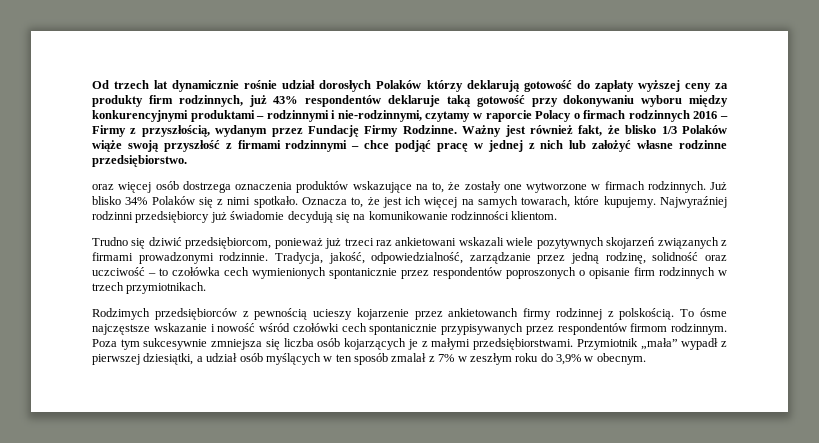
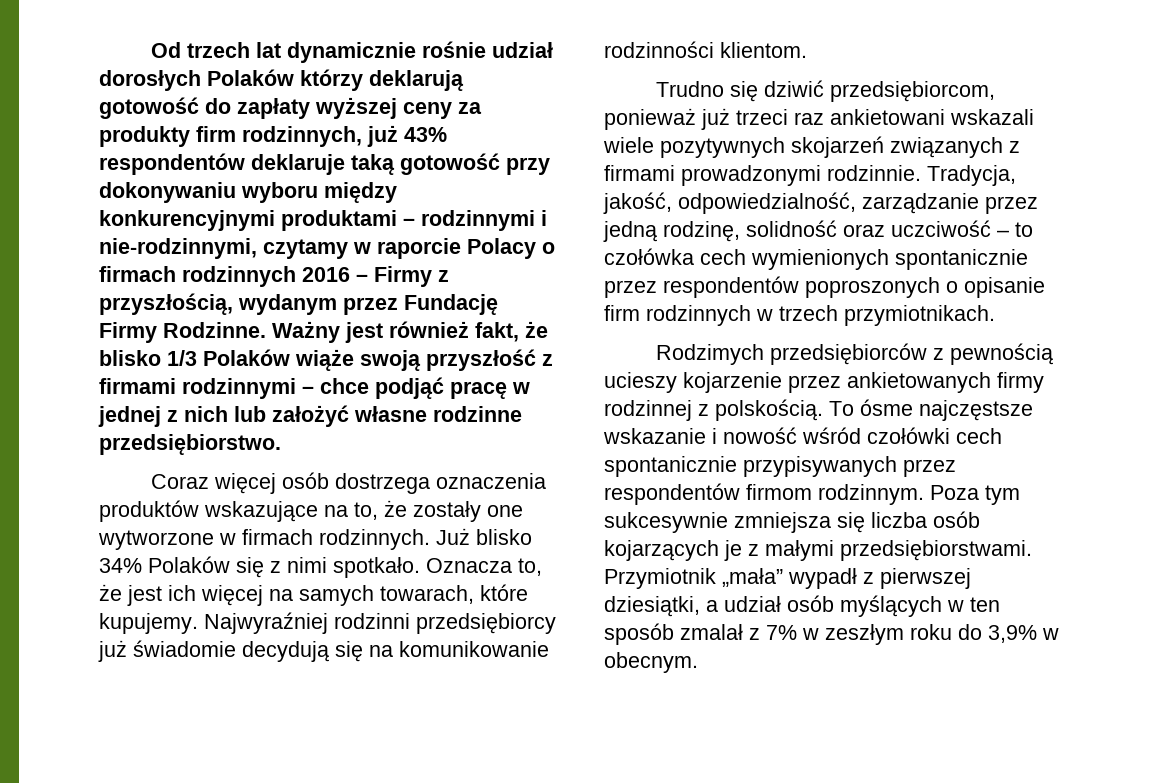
- oraz więcej osób dostrzega oznaczenia produktów wskazujące na to, że zostały one wytworzone w firmach rodzinnych.
+ Coraz więcej osób dostrzega oznaczenia produktów wskazujące na to, że zostały one wytworzone w firmach rodzinnych.
- Rodzimych przedsiębiorców z pewnością ucieszy kojarzenie przez ankietowanch firmy rodzinnej z polskością.
+ Rodzimych przedsiębiorców z pewnością ucieszy kojarzenie przez ankietowanych firmy rodzinnej z polskością.

